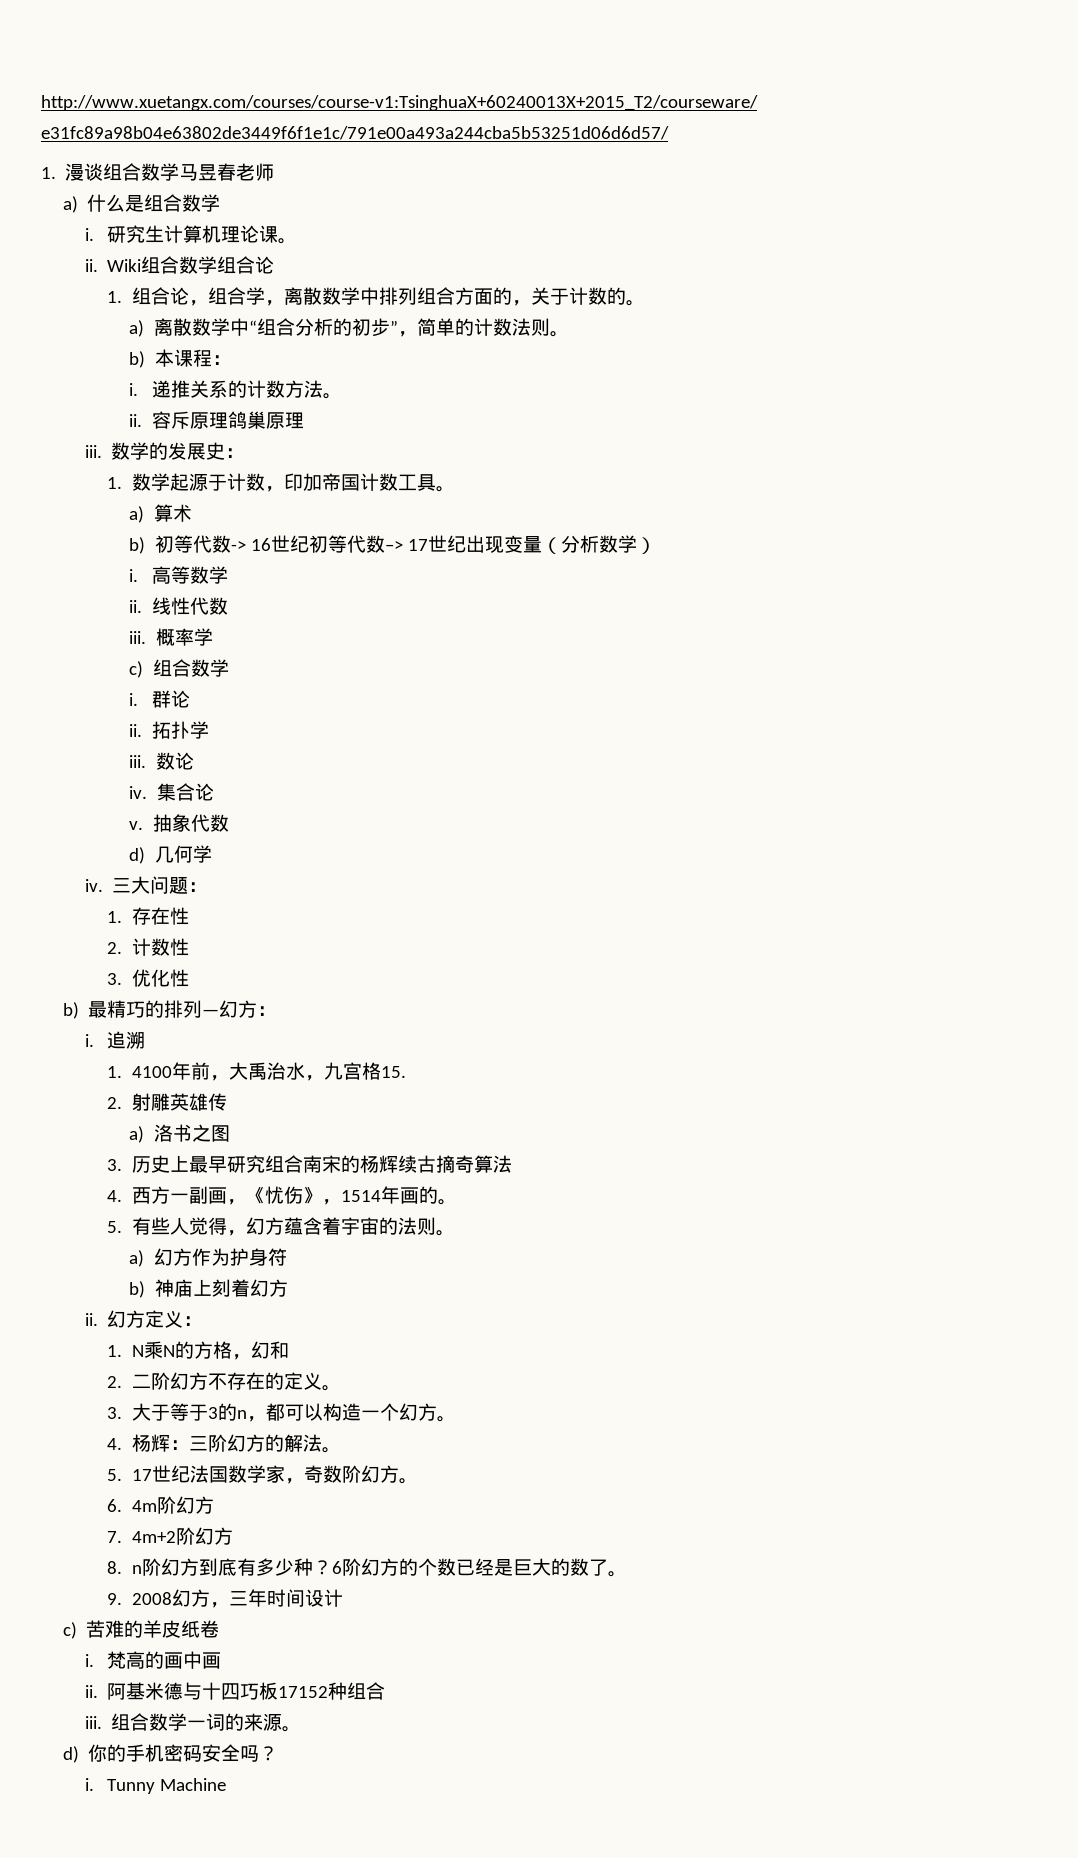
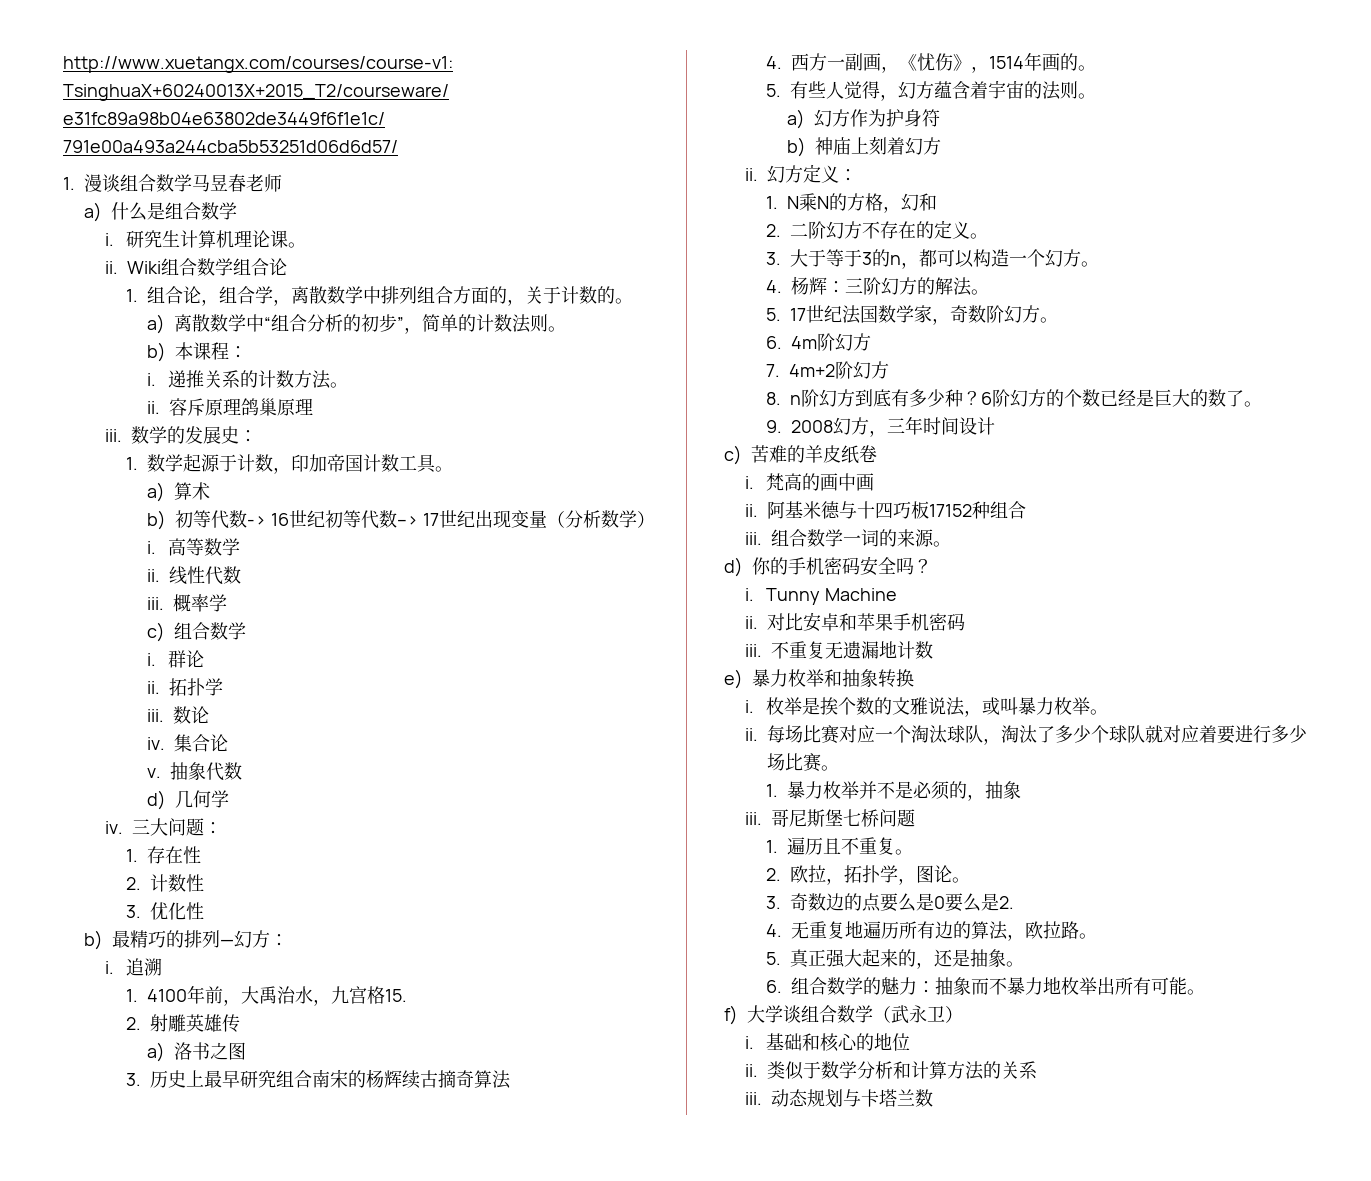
+ ii.对比安卓和苹果手机密码
+ iii.不重复无遗漏地计数
+ e)暴力枚举和抽象转换
+ i.枚举是挨个数的文雅说法，或叫暴力枚举。
+ ii.每场比赛对应一个淘汰球队，淘汰了多少个球队就对应着要进行多少场比赛。
+ 1.暴力枚举并不是必须的，抽象
+ iii.哥尼斯堡七桥问题
+ 1.遍历且不重复。
+ 2.欧拉，拓扑学，图论。
+ 3.奇数边的点要么是0要么是2.
+ 4.无重复地遍历所有边的算法，欧拉路。
+ 5.真正强大起来的，还是抽象。
+ 6.组合数学的魅力：抽象而不暴力地枚举出所有可能。
+ f)大学谈组合数学（武永卫）
+ i.基础和核心的地位
+ ii.类似于数学分析和计算方法的关系
+ iii.动态规划与卡塔兰数

